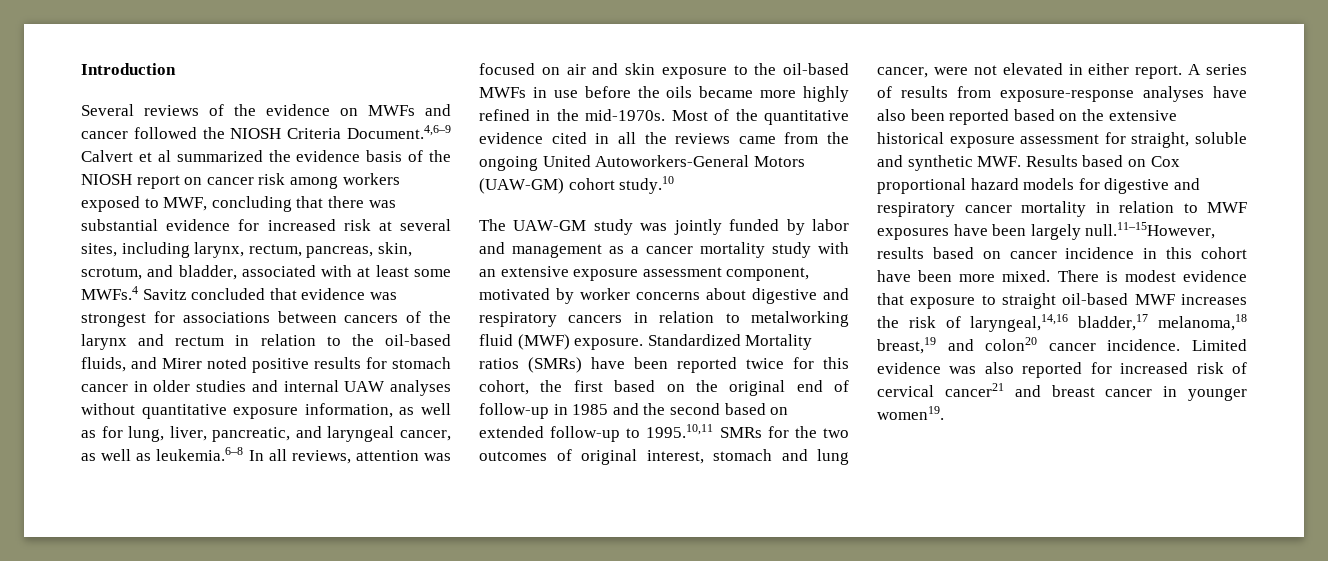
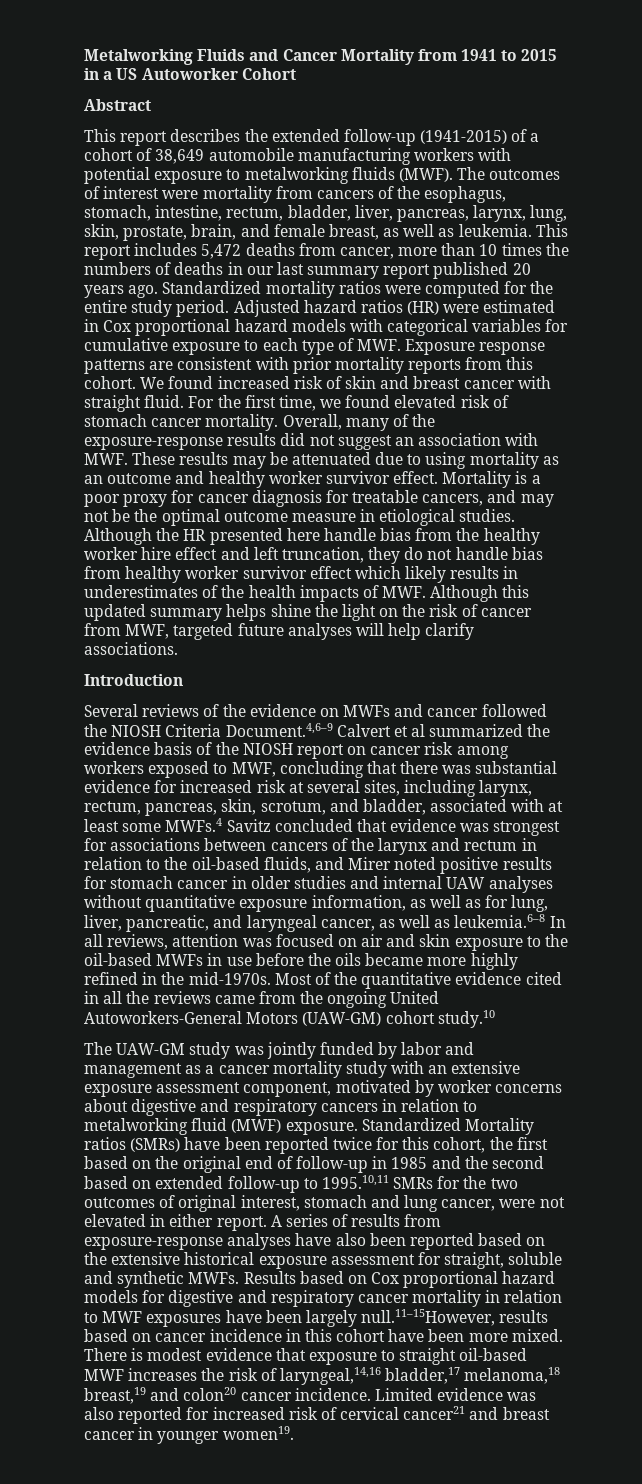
+ Metalworking Fluids and Cancer Mortality from 1941 to 2015 in a US Autoworker Cohort
+ Abstract
+ This report describes the extended follow-up (1941-2015) of a cohort of 38,649 automobile manufacturing workers with potential exposure to metalworking fluids (MWF). The outcomes of interest were mortality from cancers of the esophagus, stomach, intestine, rectum, bladder, liver, pancreas, larynx, lung, skin, prostate, brain, and female breast, as well as leukemia. This report includes 5,472 deaths from cancer, more than 10 times the numbers of deaths in our last summary report published 20 years ago. Standardized mortality ratios were computed for the entire study period. Adjusted hazard ratios (HR) were estimated in Cox proportional hazard models with categorical variables for cumulative exposure to each type of MWF. Exposure response patterns are consistent with prior mortality reports from this cohort. We found increased risk of skin and breast cancer with straight fluid. For the first time, we found elevated risk of stomach cancer mortality. Overall, many of the exposure-response results did not suggest an association with MWF. These results may be attenuated due to using mortality as an outcome and healthy worker survivor effect. Mortality is a poor proxy for cancer diagnosis for treatable cancers, and may not be the optimal outcome measure in etiological studies. Although the HR presented here handle bias from the healthy worker hire effect and left truncation, they do not handle bias from healthy worker survivor effect which likely results in underestimates of the health impacts of MWF. Although this updated summary helps shine the light on the risk of cancer from MWF, targeted future analyses will help clarify associations.
- A series of results from exposure-response analyses have also been reported based on the extensive historical exposure assessment for straight, soluble and synthetic MWF. Results based on Cox proportional hazard models for digestive and respiratory cancer mortality in relation to MWF exposures have been largely null.11–15However, results based on cancer incidence in this cohort have been more mixed.
+ A series of results from exposure-response analyses have also been reported based on the extensive historical exposure assessment for straight, soluble and synthetic MWFs. Results based on Cox proportional hazard models for digestive and respiratory cancer mortality in relation to MWF exposures have been largely null.11–15However, results based on cancer incidence in this cohort have been more mixed.

